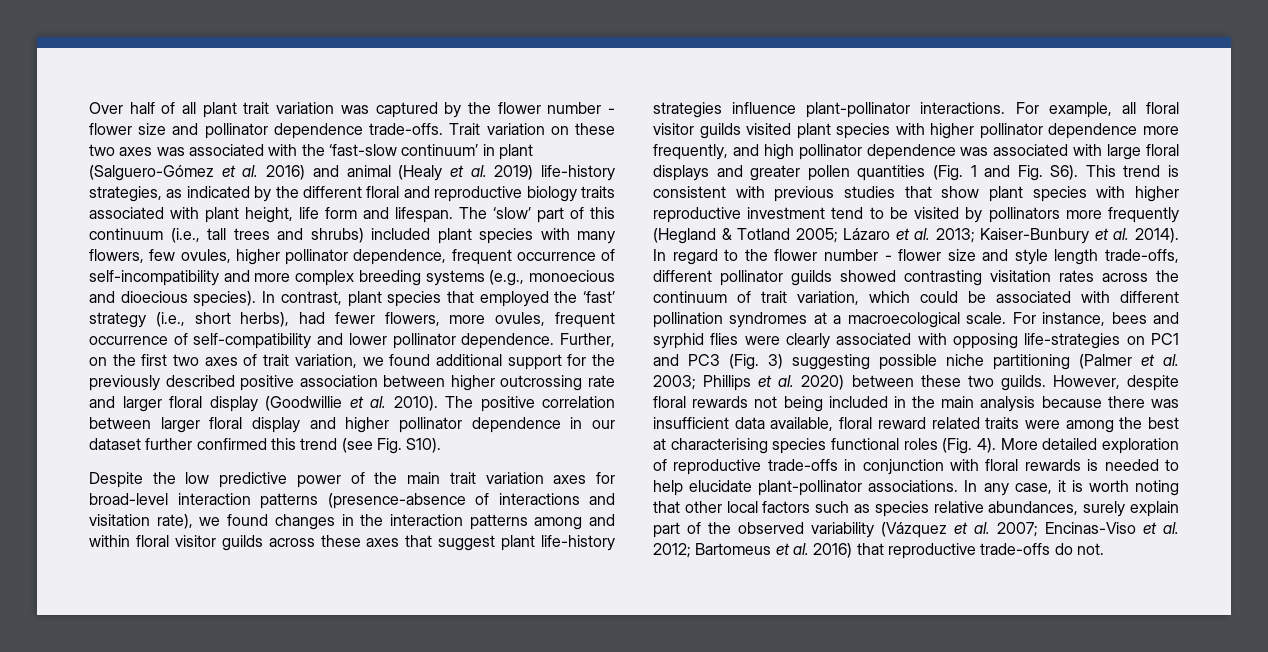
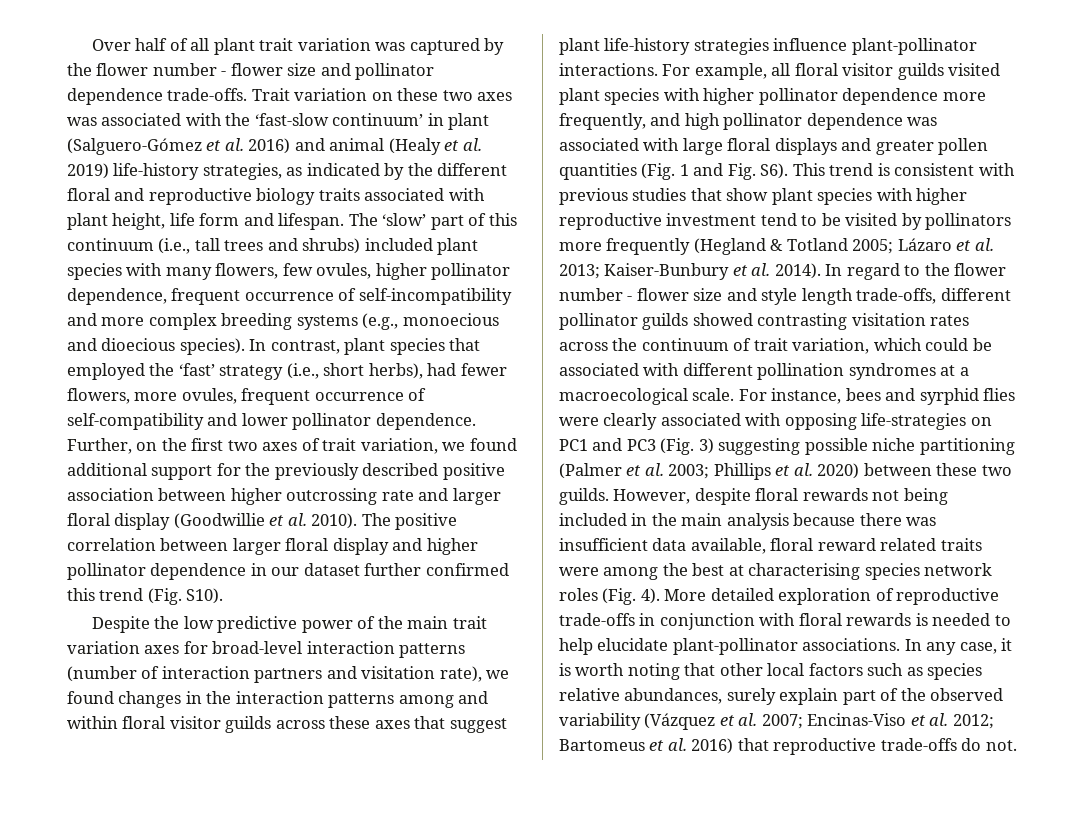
- The positive correlation between larger floral display and higher pollinator dependence in our dataset further confirmed this trend (see Fig. S10).
+ The positive correlation between larger floral display and higher pollinator dependence in our dataset further confirmed this trend (Fig. S10).
- Despite the low predictive power of the main trait variation axes for broad-level interaction patterns (presence-absence of interactions and visitation rate), we found changes in the interaction patterns among and within floral visitor guilds across these axes that suggest plant life-history strategies influence plant-pollinator interactions.
+ Despite the low predictive power of the main trait variation axes for broad-level interaction patterns (number of interaction partners and visitation rate), we found changes in the interaction patterns among and within floral visitor guilds across these axes that suggest plant life-history strategies influence plant-pollinator interactions.
- However, despite floral rewards not being included in the main analysis because there was insufficient data available, floral reward related traits were among the best at characterising species functional roles (Fig. 4).
+ However, despite floral rewards not being included in the main analysis because there was insufficient data available, floral reward related traits were among the best at characterising species network roles (Fig. 4).

